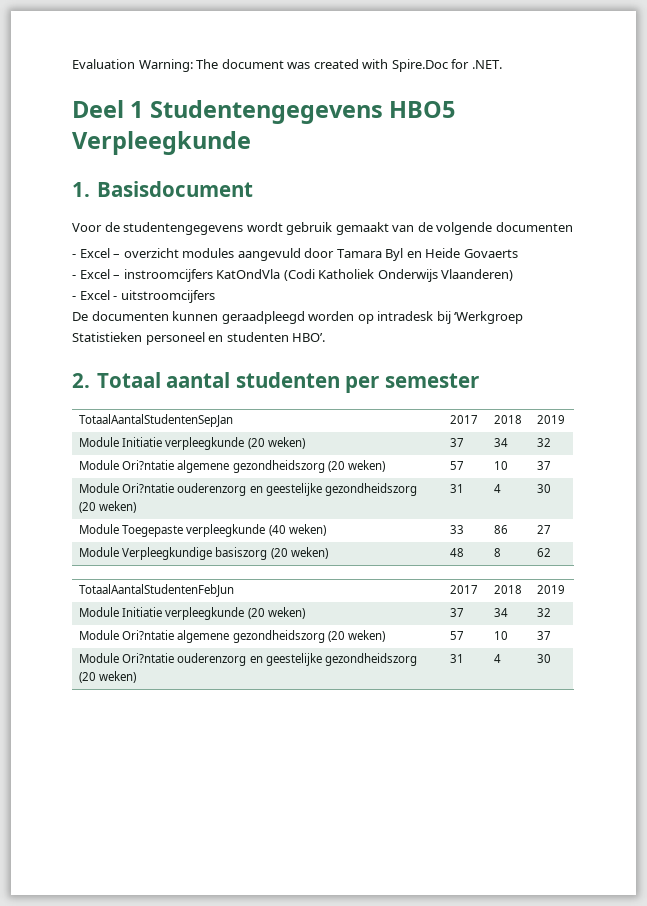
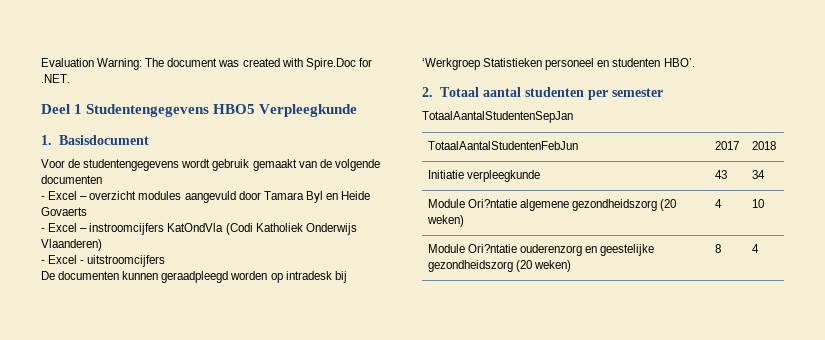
- TotaalAantalStudentenSepJan | 2017 | 2018 | 2019
- Module Initiatie verpleegkunde (20 weken) | 37 | 34 | 32
- Module Ori?ntatie algemene gezondheidszorg (20 weken) | 57 | 10 | 37
- Module Ori?ntatie ouderenzorg en geestelijke gezondheidszorg (20 weken) | 31 | 4 | 30
- Module Toegepaste verpleegkunde (40 weken) | 33 | 86 | 27
- Module Verpleegkundige basiszorg (20 weken) | 48 | 8 | 62
- TotaalAantalStudentenFebJun | 2017 | 2018 | 2019
- Module Initiatie verpleegkunde (20 weken) | 37 | 34 | 32
- Module Ori?ntatie algemene gezondheidszorg (20 weken) | 57 | 10 | 37
- Module Ori?ntatie ouderenzorg en geestelijke gezondheidszorg (20 weken) | 31 | 4 | 30
+ TotaalAantalStudentenSepJan
+ TotaalAantalStudentenFebJun | 2017 | 2018
+ Initiatie verpleegkunde | 43 | 34
+ Module Ori?ntatie algemene gezondheidszorg (20 weken) | 4 | 10
+ Module Ori?ntatie ouderenzorg en geestelijke gezondheidszorg (20 weken) | 8 | 4

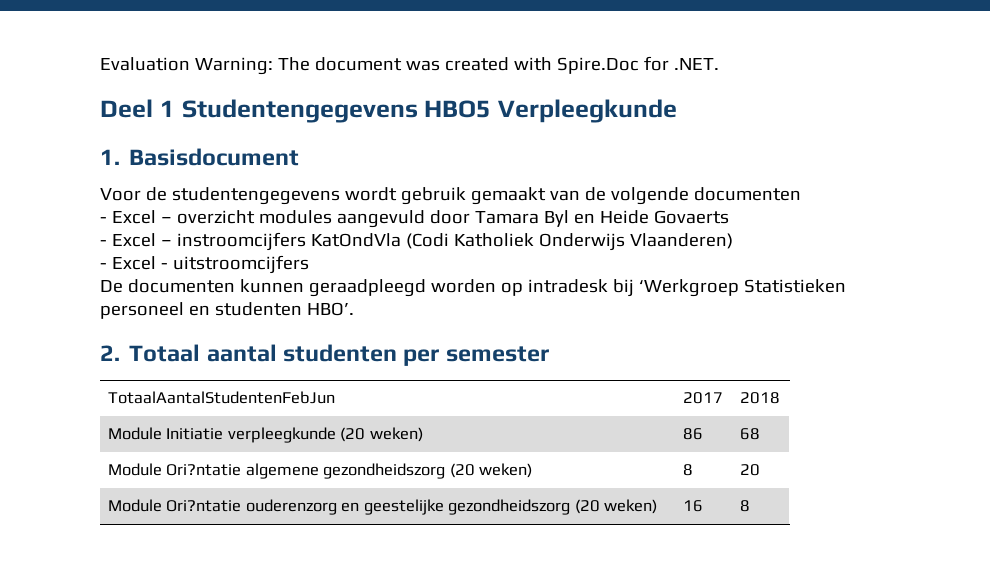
- TotaalAantalStudentenSepJan
- Initiatie verpleegkunde | 43 | 34
+ Module Initiatie verpleegkunde (20 weken) | 86 | 68
- Module Ori?ntatie algemene gezondheidszorg (20 weken) | 4 | 10
+ Module Ori?ntatie algemene gezondheidszorg (20 weken) | 8 | 20
- Module Ori?ntatie ouderenzorg en geestelijke gezondheidszorg (20 weken) | 8 | 4
+ Module Ori?ntatie ouderenzorg en geestelijke gezondheidszorg (20 weken) | 16 | 8

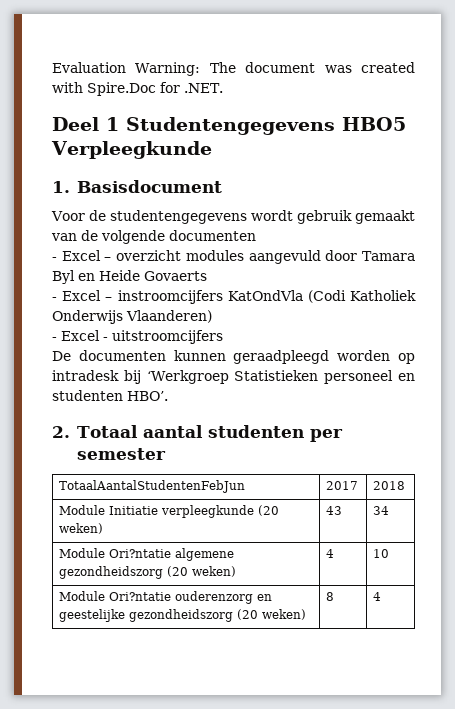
- Module Initiatie verpleegkunde (20 weken) | 86 | 68
+ Module Initiatie verpleegkunde (20 weken) | 43 | 34
- Module Ori?ntatie algemene gezondheidszorg (20 weken) | 8 | 20
+ Module Ori?ntatie algemene gezondheidszorg (20 weken) | 4 | 10
- Module Ori?ntatie ouderenzorg en geestelijke gezondheidszorg (20 weken) | 16 | 8
+ Module Ori?ntatie ouderenzorg en geestelijke gezondheidszorg (20 weken) | 8 | 4

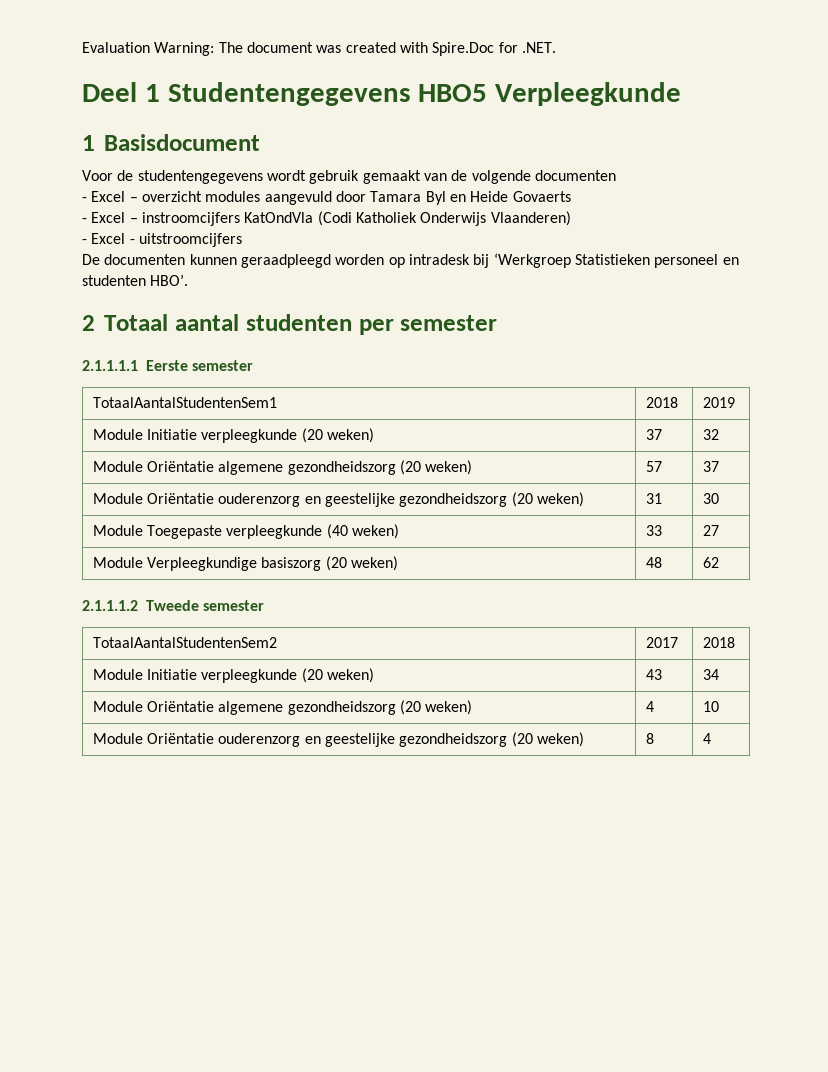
- 1. Basisdocument
+ 1 Basisdocument
- 2. Totaal aantal studenten per semester
+ 2 Totaal aantal studenten per semester
- TotaalAantalStudentenFebJun | 2017 | 2018
+ 2.1.1.1.1 Eerste semester
+ TotaalAantalStudentenSem1 | 2018 | 2019
+ Module Initiatie verpleegkunde (20 weken) | 37 | 32
+ Module Oriëntatie algemene gezondheidszorg (20 weken) | 57 | 37
+ Module Oriëntatie ouderenzorg en geestelijke gezondheidszorg (20 weken) | 31 | 30
+ Module Toegepaste verpleegkunde (40 weken) | 33 | 27
+ Module Verpleegkundige basiszorg (20 weken) | 48 | 62
+ 2.1.1.1.2 Tweede semester
+ TotaalAantalStudentenSem2 | 2017 | 2018
- Module Ori?ntatie algemene gezondheidszorg (20 weken) | 4 | 10
+ Module Oriëntatie algemene gezondheidszorg (20 weken) | 4 | 10
- Module Ori?ntatie ouderenzorg en geestelijke gezondheidszorg (20 weken) | 8 | 4
+ Module Oriëntatie ouderenzorg en geestelijke gezondheidszorg (20 weken) | 8 | 4

